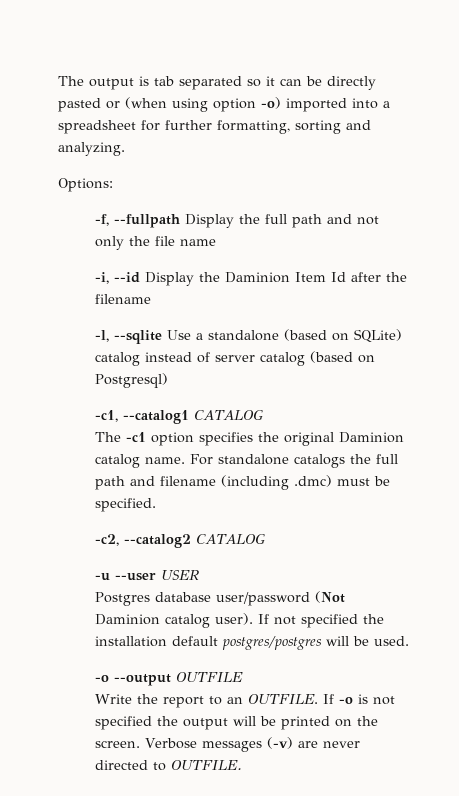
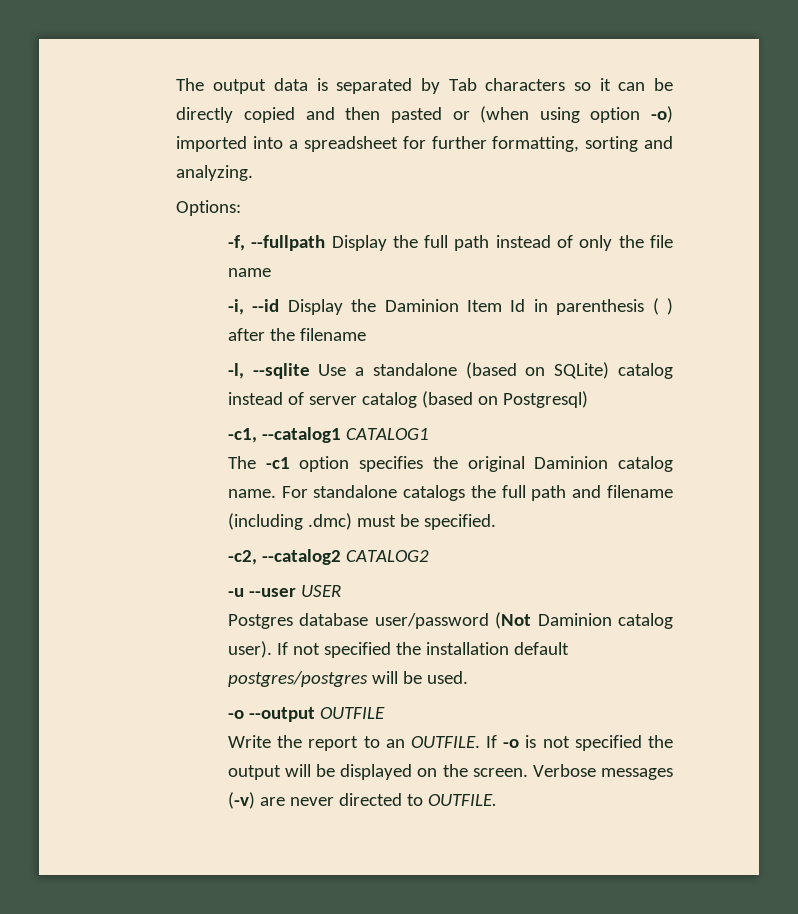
- The output is tab separated so it can be directly pasted or (when using option -o) imported into a spreadsheet for further formatting, sorting and analyzing.
+ The output data is separated by Tab characters so it can be directly copied and then pasted or (when using option -o) imported into a spreadsheet for further formatting, sorting and analyzing.
- -f, --fullpath Display the full path and not only the file name
+ -f, --fullpath Display the full path instead of only the file name
- -i, --id Display the Daminion Item Id after the filename
+ -i, --id Display the Daminion Item Id in parenthesis ( ) after the filename
- -c1, --catalog1 CATALOG
+ -c1, --catalog1 CATALOG1
- -c2, --catalog2 CATALOG
+ -c2, --catalog2 CATALOG2
- If -o is not specified the output will be printed on the screen.
+ If -o is not specified the output will be displayed on the screen.

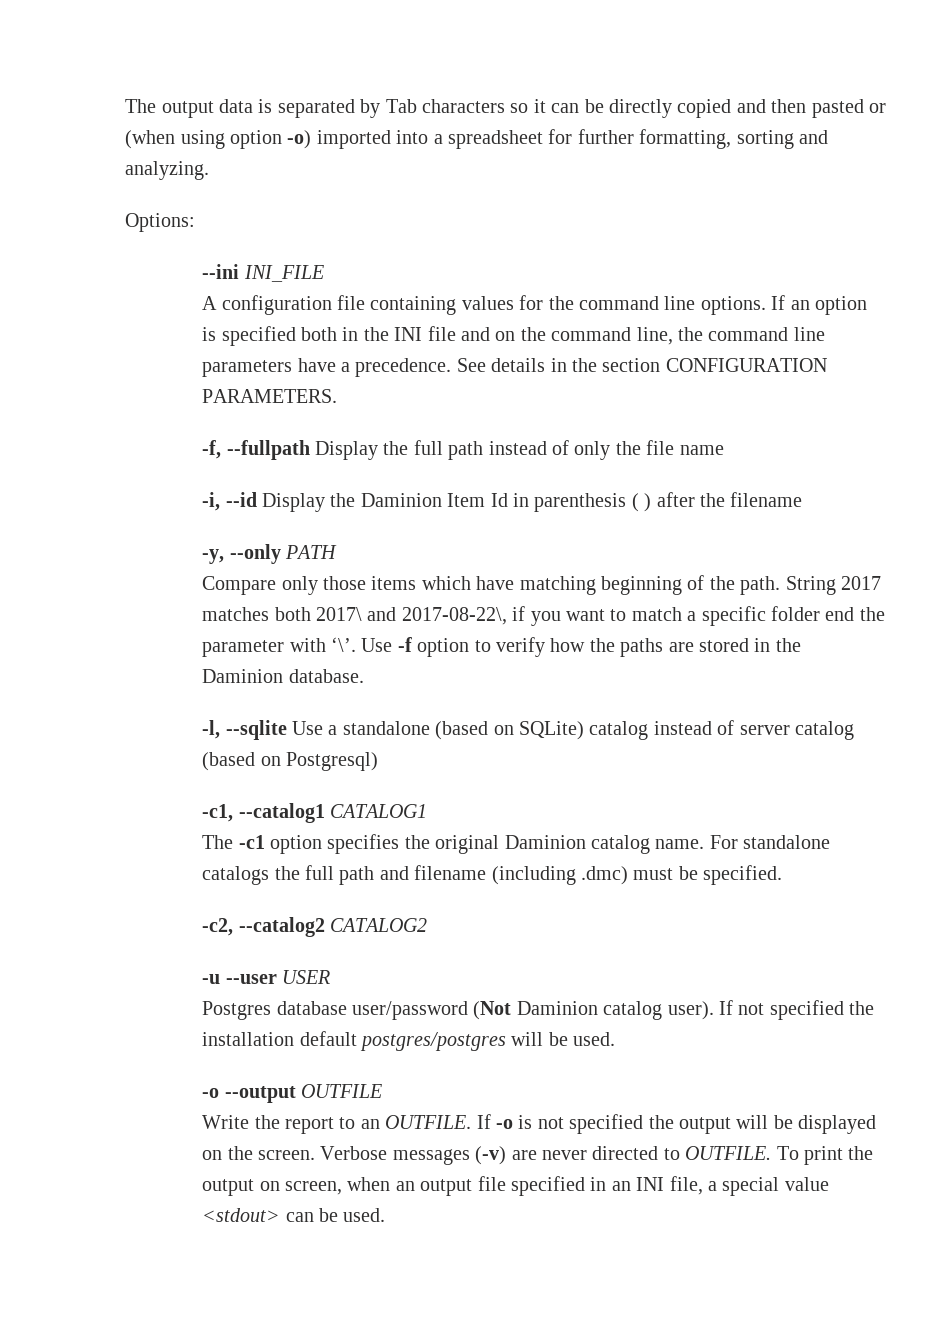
+ --ini INI_FILE
+ A configuration file containing values for the command line options. If an option is specified both in the INI file and on the command line, the command line parameters have a precedence. See details in the section CONFIGURATION PARAMETERS.
+ -y, --only PATH
+ Compare only those items which have matching beginning of the path. String 2017 matches both 2017\ and 2017-08-22\, if you want to match a specific folder end the parameter with ‘\’. Use -f option to verify how the paths are stored in the Daminion database.
+ To print the output on screen, when an output file specified in an INI file, a special value <stdout> can be used.

